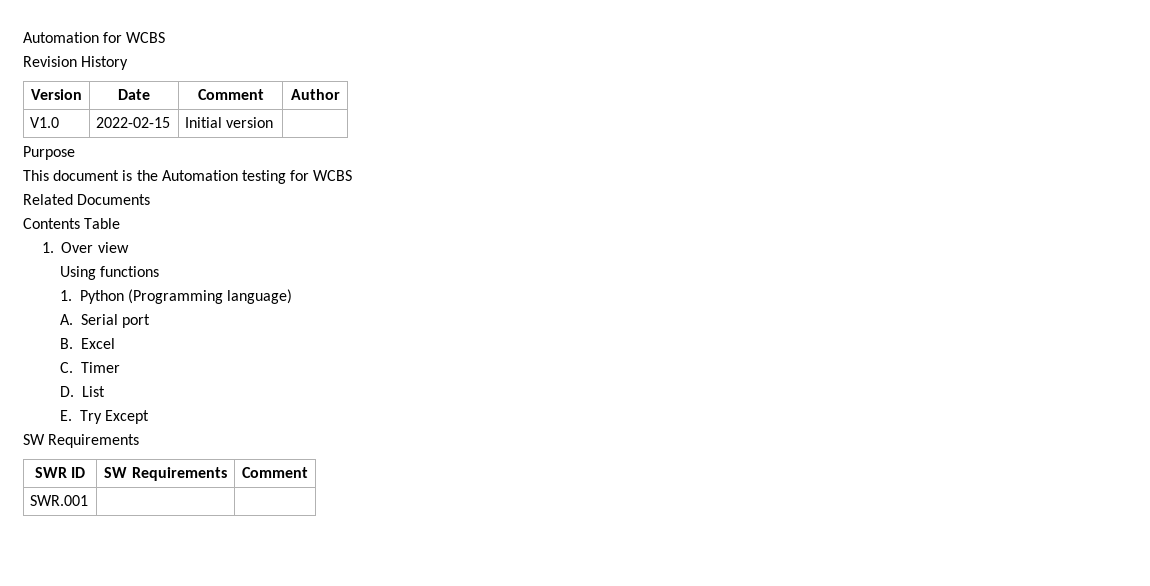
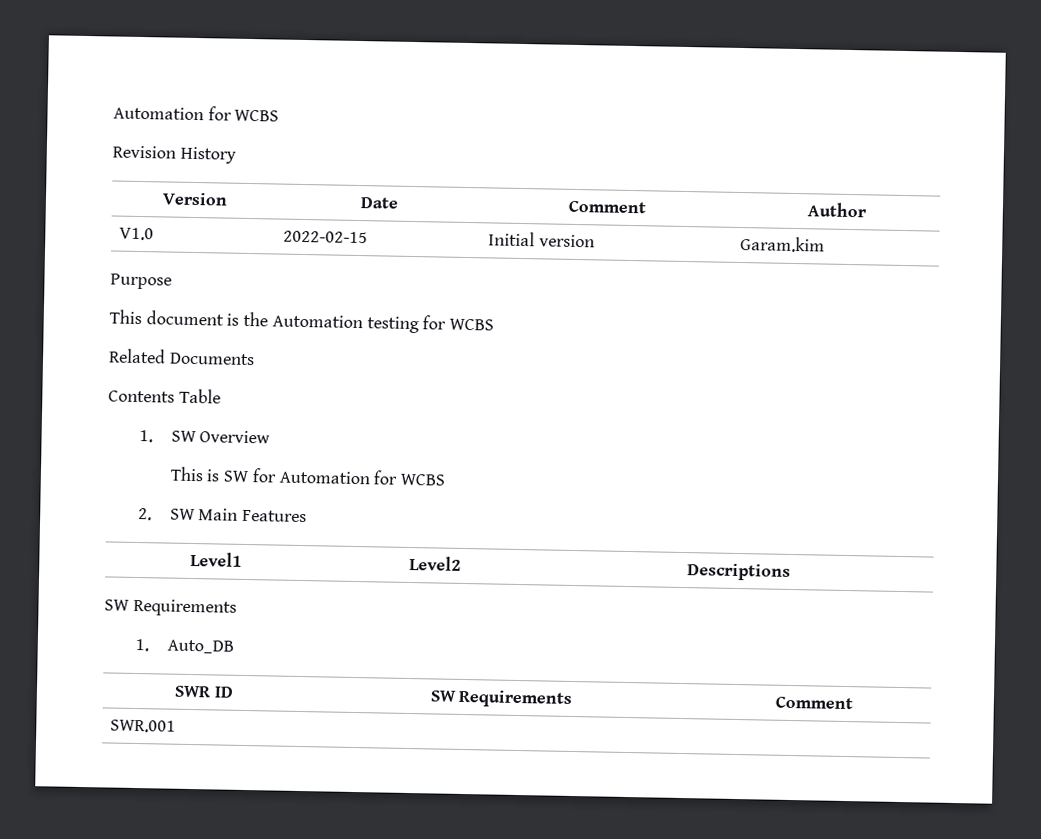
- V1.0 | 2022-02-15 | Initial version |
+ V1.0 | 2022-02-15 | Initial version | Garam.kim
- 1. Over view
- Using functions
- 1. Python (Programming language)
- A. Serial port
- B. Excel
- C. Timer
- D. List
- E. Try Except
+ 1. SW Overview
+ This is SW for Automation for WCBS
+ 2. SW Main Features
+ Level1 | Level2 | Descriptions
  SW Requirements
+ 1. Auto_DB

